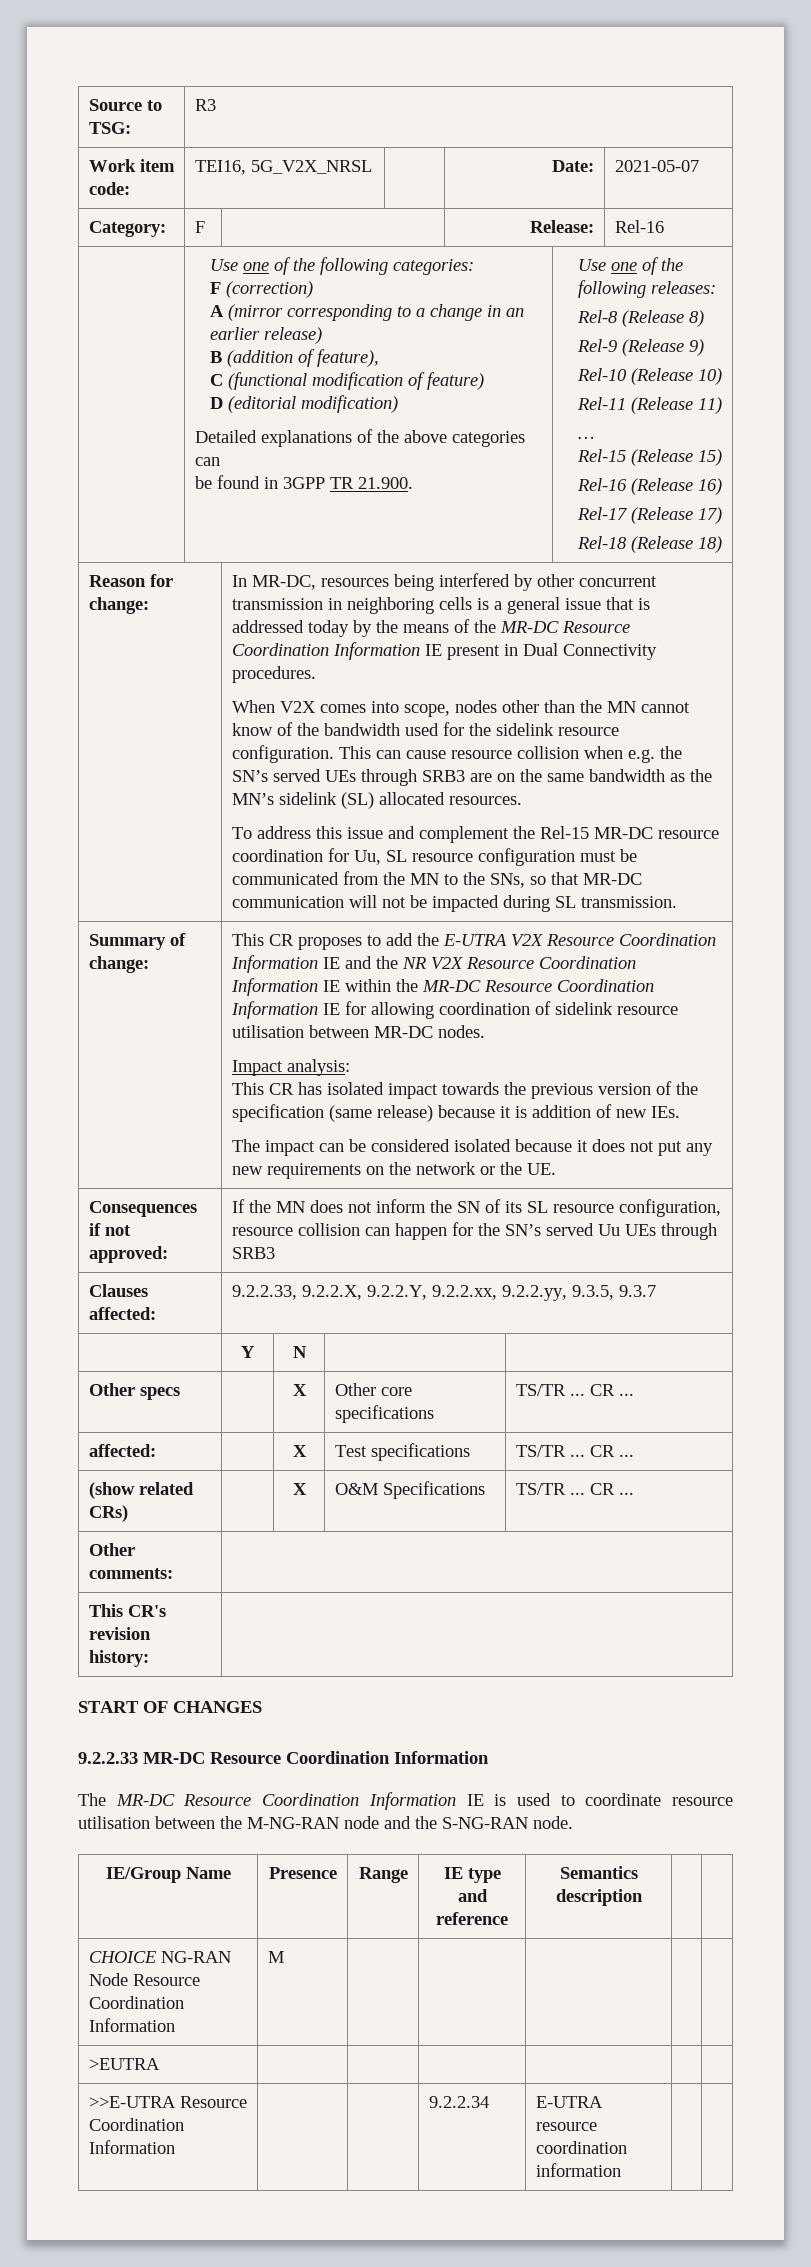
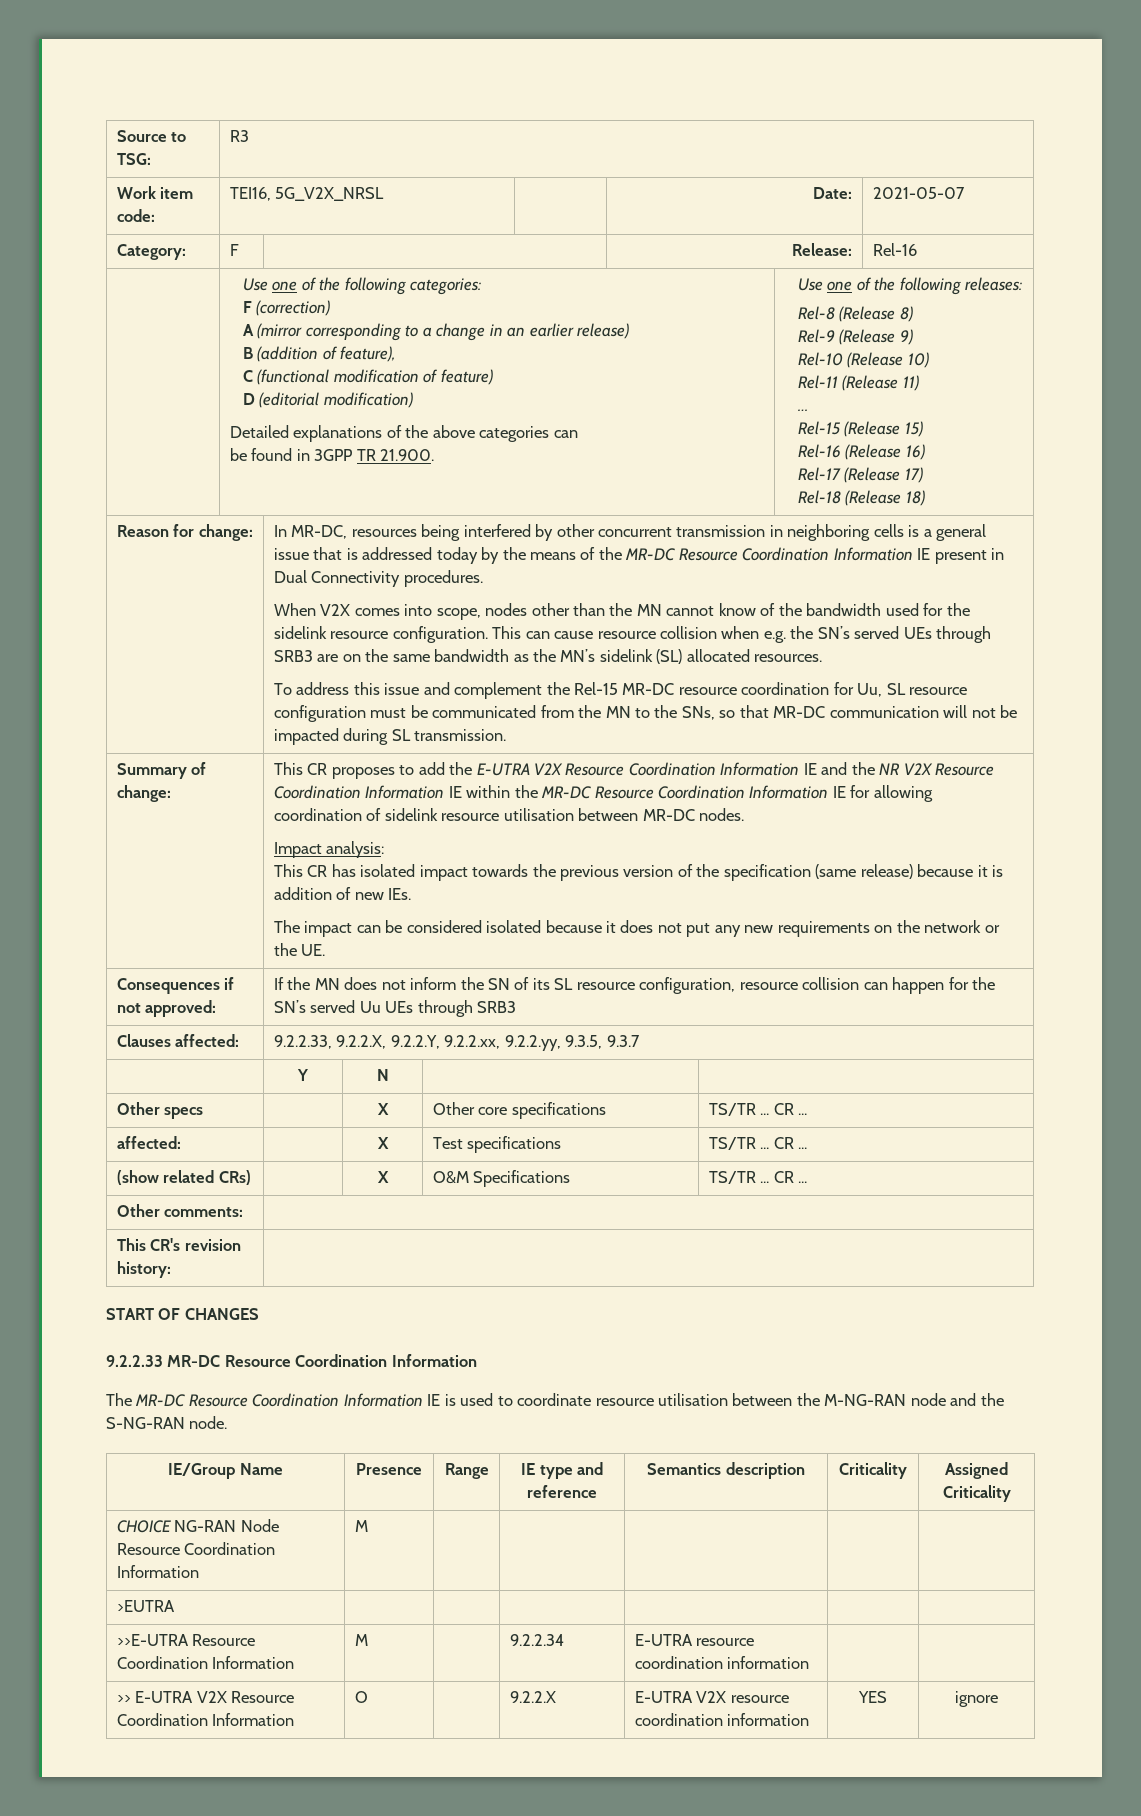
- IE/Group Name | Presence | Range | IE type and reference | Semantics description | |
+ IE/Group Name | Presence | Range | IE type and reference | Semantics description | Criticality | Assigned Criticality
- >>E-UTRA Resource Coordination Information | | | 9.2.2.34 | E-UTRA resource coordination information | |
+ >>E-UTRA Resource Coordination Information | M | | 9.2.2.34 | E-UTRA resource coordination information | |
+ >> E-UTRA V2X Resource Coordination Information | O | | 9.2.2.X | E-UTRA V2X resource coordination information | YES | ignore

